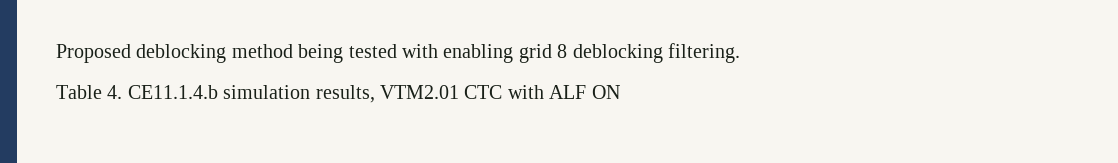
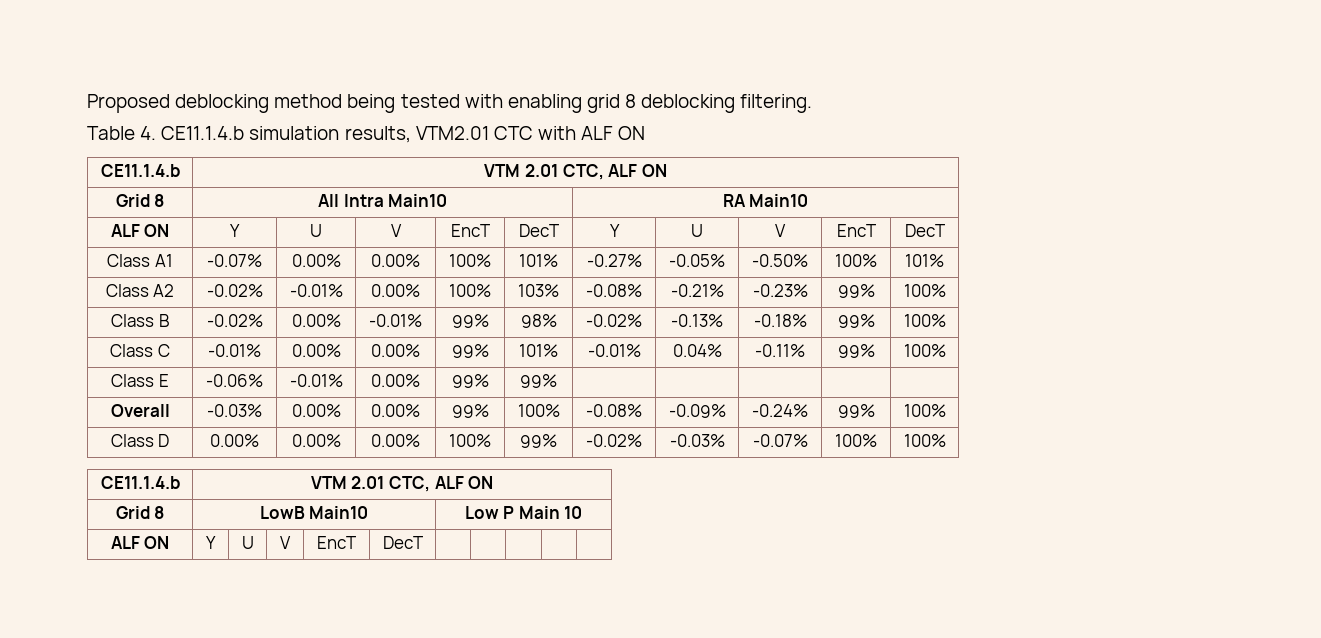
  Table 4. CE11.1.4.b simulation results, VTM2.01 CTC with ALF ON
+ CE11.1.4.b | VTM 2.01 CTC, ALF ON
+ Grid 8 | All Intra Main10 | RA Main10
+ ALF ON | Y | U | V | EncT | DecT | Y | U | V | EncT | DecT
+ Class A1 | -0.07% | 0.00% | 0.00% | 100% | 101% | -0.27% | -0.05% | -0.50% | 100% | 101%
+ Class A2 | -0.02% | -0.01% | 0.00% | 100% | 103% | -0.08% | -0.21% | -0.23% | 99% | 100%
+ Class B | -0.02% | 0.00% | -0.01% | 99% | 98% | -0.02% | -0.13% | -0.18% | 99% | 100%
+ Class C | -0.01% | 0.00% | 0.00% | 99% | 101% | -0.01% | 0.04% | -0.11% | 99% | 100%
+ Class E | -0.06% | -0.01% | 0.00% | 99% | 99% | | | | |
+ Overall | -0.03% | 0.00% | 0.00% | 99% | 100% | -0.08% | -0.09% | -0.24% | 99% | 100%
+ Class D | 0.00% | 0.00% | 0.00% | 100% | 99% | -0.02% | -0.03% | -0.07% | 100% | 100%
+ CE11.1.4.b | VTM 2.01 CTC, ALF ON
+ Grid 8 | LowB Main10 | Low P Main 10
+ ALF ON | Y | U | V | EncT | DecT | | | | |

